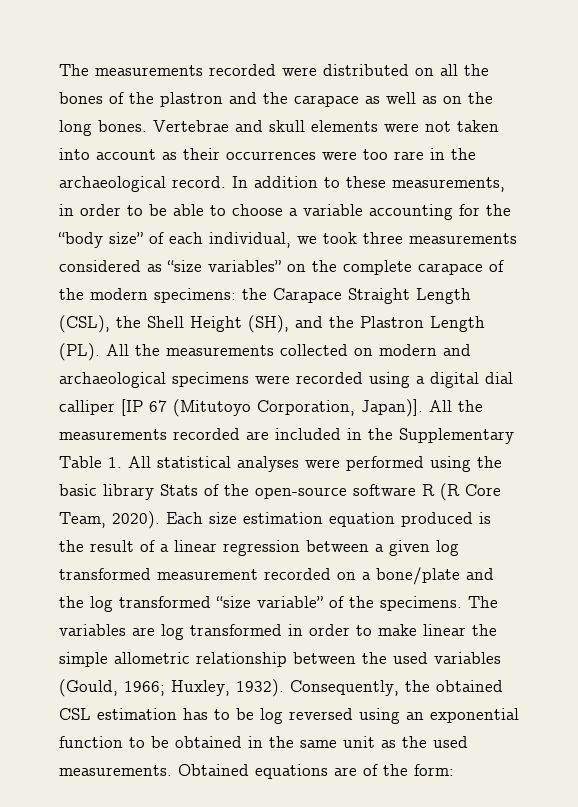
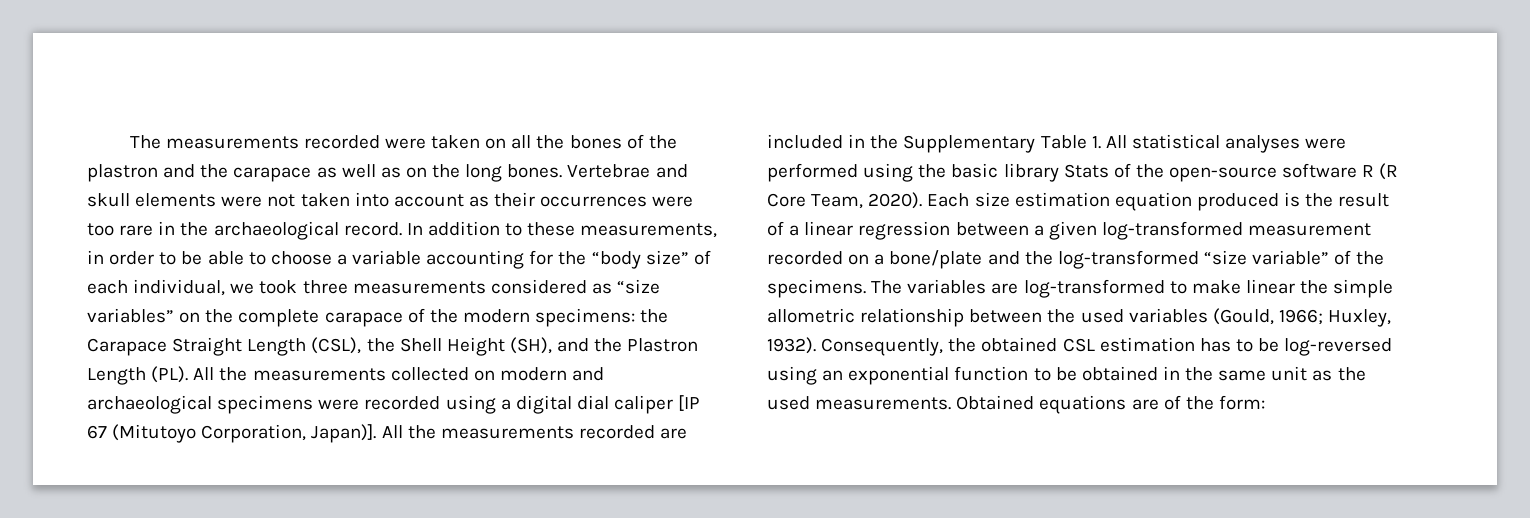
- The measurements recorded were distributed on all the bones of the plastron and the carapace as well as on the long bones.
+ The measurements recorded were taken on all the bones of the plastron and the carapace as well as on the long bones.
- the Carapace Straight Length (CSL), the Shell Height (SH), and the Plastron Length (PL). All the measurements collected on modern and archaeological specimens were recorded using a digital dial calliper [IP 67 (Mitutoyo Corporation, Japan)].
+ the Carapace Straight Length (CSL), the Shell Height (SH), and the Plastron Length (PL). All the measurements collected on modern and archaeological specimens were recorded using a digital dial caliper [IP 67 (Mitutoyo Corporation, Japan)].
- Each size estimation equation produced is the result of a linear regression between a given log transformed measurement recorded on a bone/plate and the log transformed “size variable” of the specimens.
+ Each size estimation equation produced is the result of a linear regression between a given log-transformed measurement recorded on a bone/plate and the log-transformed “size variable” of the specimens.
- The variables are log transformed in order to make linear the simple allometric relationship between the used variables (Gould, 1966; Huxley, 1932).
+ The variables are log-transformed to make linear the simple allometric relationship between the used variables (Gould, 1966; Huxley, 1932).
- Consequently, the obtained CSL estimation has to be log reversed using an exponential function to be obtained in the same unit as the used measurements.
+ Consequently, the obtained CSL estimation has to be log-reversed using an exponential function to be obtained in the same unit as the used measurements.

